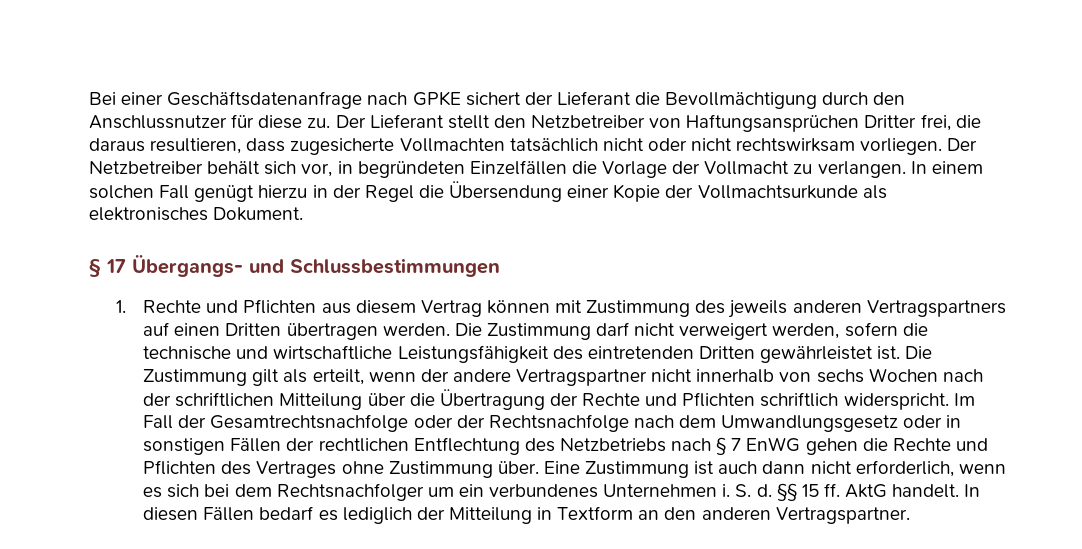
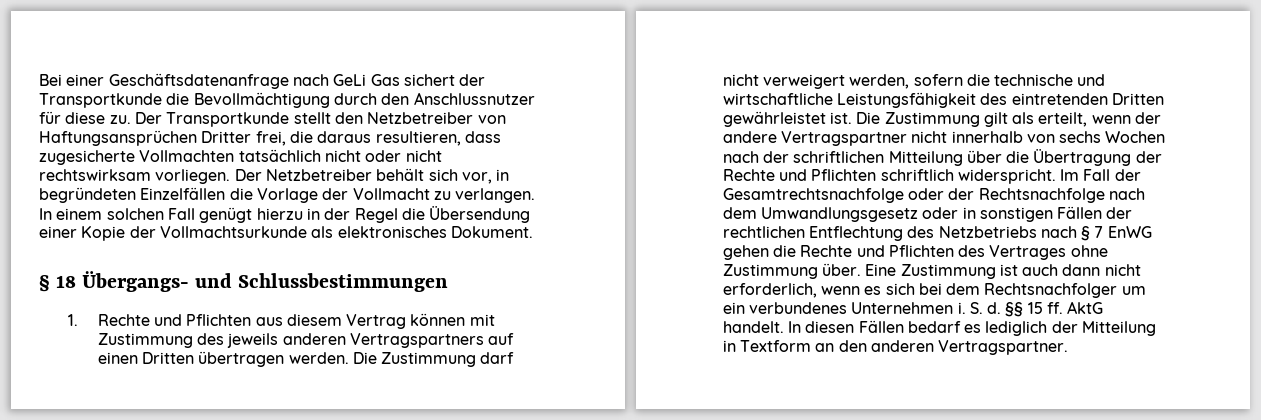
- Bei einer Geschäftsdatenanfrage nach GPKE sichert der Lieferant die Bevollmächtigung durch den Anschlussnutzer für diese zu.
+ Bei einer Geschäftsdatenanfrage nach GeLi Gas sichert der Transportkunde die Bevollmächtigung durch den Anschlussnutzer für diese zu.
- Der Lieferant stellt den Netzbetreiber von Haftungsansprüchen Dritter frei, die daraus resultieren, dass zugesicherte Vollmachten tatsächlich nicht oder nicht rechtswirksam vorliegen.
+ Der Transportkunde stellt den Netzbetreiber von Haftungsansprüchen Dritter frei, die daraus resultieren, dass zugesicherte Vollmachten tatsächlich nicht oder nicht rechtswirksam vorliegen.
- § 17 Übergangs- und Schlussbestimmungen
+ § 18 Übergangs- und Schlussbestimmungen

